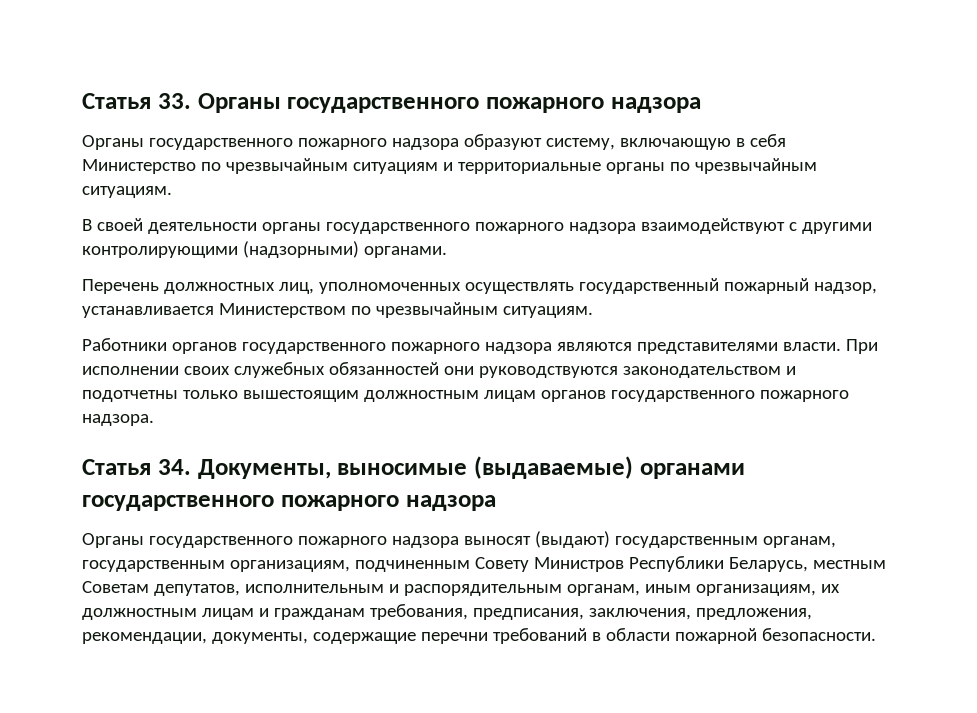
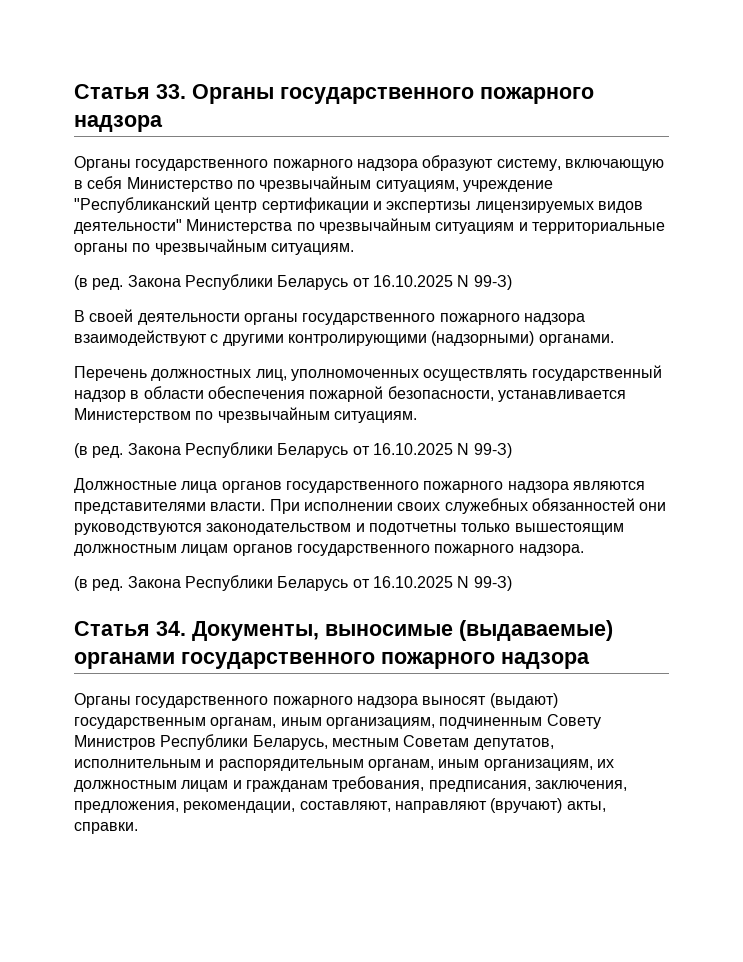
- Органы государственного пожарного надзора образуют систему, включающую в себя Министерство по чрезвычайным ситуациям и территориальные органы по чрезвычайным ситуациям.
+ Органы государственного пожарного надзора образуют систему, включающую в себя Министерство по чрезвычайным ситуациям, учреждение "Республиканский центр сертификации и экспертизы лицензируемых видов деятельности" Министерства по чрезвычайным ситуациям и территориальные органы по чрезвычайным ситуациям.
+ (в ред. Закона Республики Беларусь от 16.10.2025 N 99-З)
- Перечень должностных лиц, уполномоченных осуществлять государственный пожарный надзор, устанавливается Министерством по чрезвычайным ситуациям.
- Работники органов государственного пожарного надзора являются представителями власти.
+ Перечень должностных лиц, уполномоченных осуществлять государственный надзор в области обеспечения пожарной безопасности, устанавливается Министерством по чрезвычайным ситуациям.
+ (в ред. Закона Республики Беларусь от 16.10.2025 N 99-З)
+ Должностные лица органов государственного пожарного надзора являются представителями власти.
  При исполнении своих служебных обязанностей они руководствуются законодательством и подотчетны только вышестоящим должностным лицам органов государственного пожарного надзора.
+ (в ред. Закона Республики Беларусь от 16.10.2025 N 99-З)
- Органы государственного пожарного надзора выносят (выдают) государственным органам, государственным организациям, подчиненным Совету Министров Республики Беларусь, местным Советам депутатов, исполнительным и распорядительным органам, иным организациям, их должностным лицам и гражданам требования, предписания, заключения, предложения, рекомендации, документы, содержащие перечни требований в области пожарной безопасности.
+ Органы государственного пожарного надзора выносят (выдают) государственным органам, иным организациям, подчиненным Совету Министров Республики Беларусь, местным Советам депутатов, исполнительным и распорядительным органам, иным организациям, их должностным лицам и гражданам требования, предписания, заключения, предложения, рекомендации, составляют, направляют (вручают) акты, справки.

